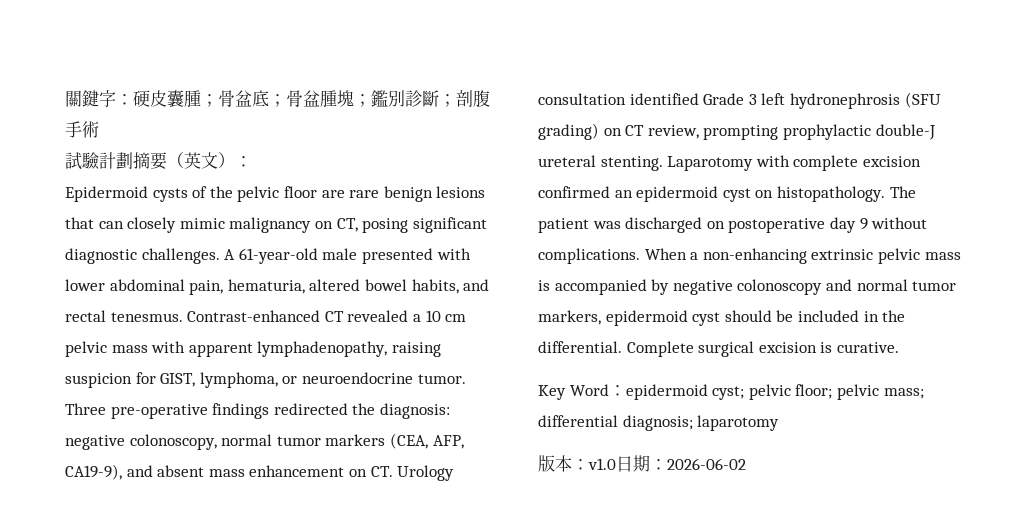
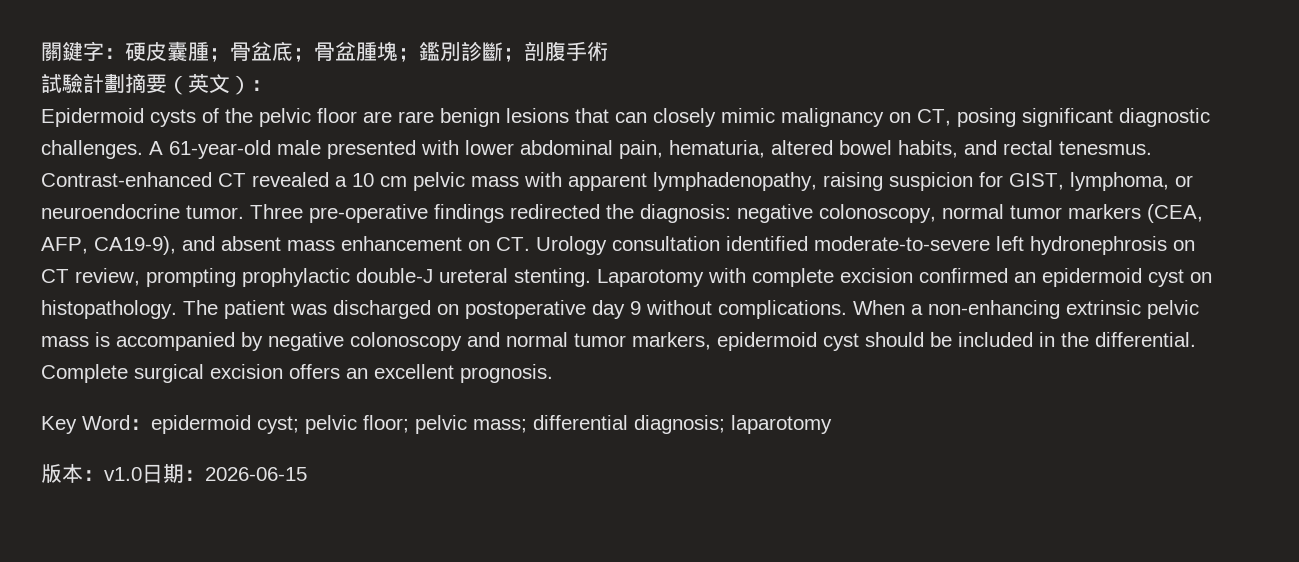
- Three pre-operative findings redirected the diagnosis: negative colonoscopy, normal tumor markers (CEA, AFP, CA19-9), and absent mass enhancement on CT. Urology consultation identified Grade 3 left hydronephrosis (SFU grading) on CT review, prompting prophylactic double-J ureteral stenting.
+ Three pre-operative findings redirected the diagnosis: negative colonoscopy, normal tumor markers (CEA, AFP, CA19-9), and absent mass enhancement on CT. Urology consultation identified moderate-to-severe left hydronephrosis on CT review, prompting prophylactic double-J ureteral stenting.
- Complete surgical excision is curative.
+ Complete surgical excision offers an excellent prognosis.
- 版本：v1.0日期：2026-06-02
+ 版本：v1.0日期：2026-06-15

